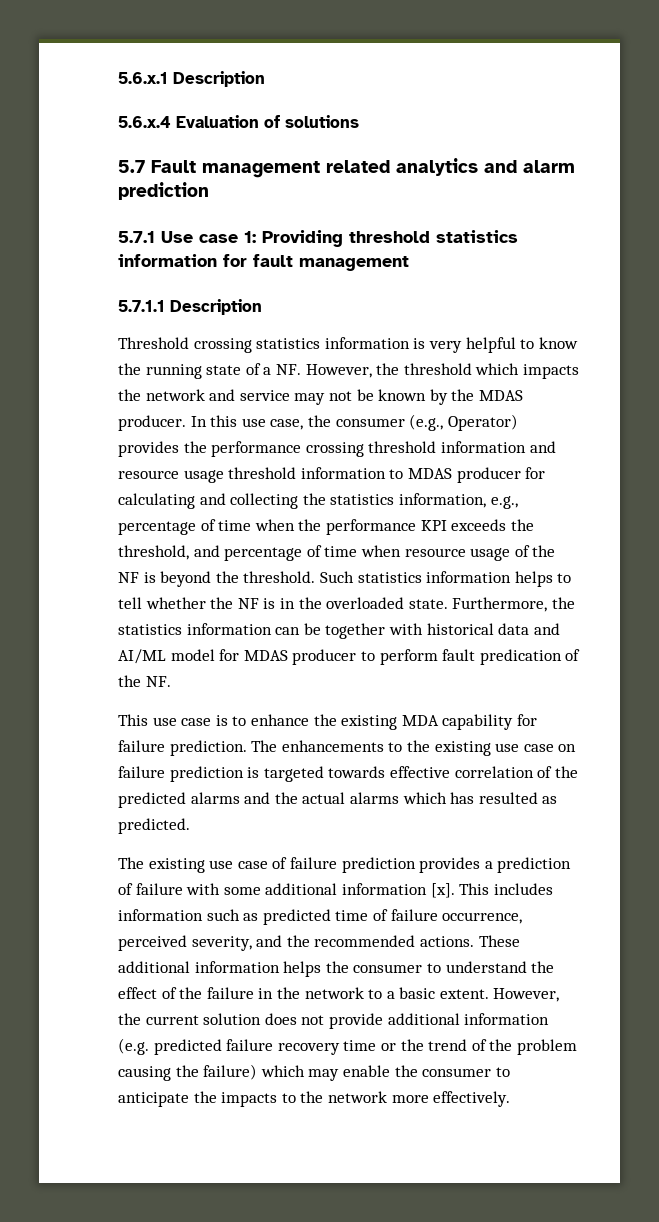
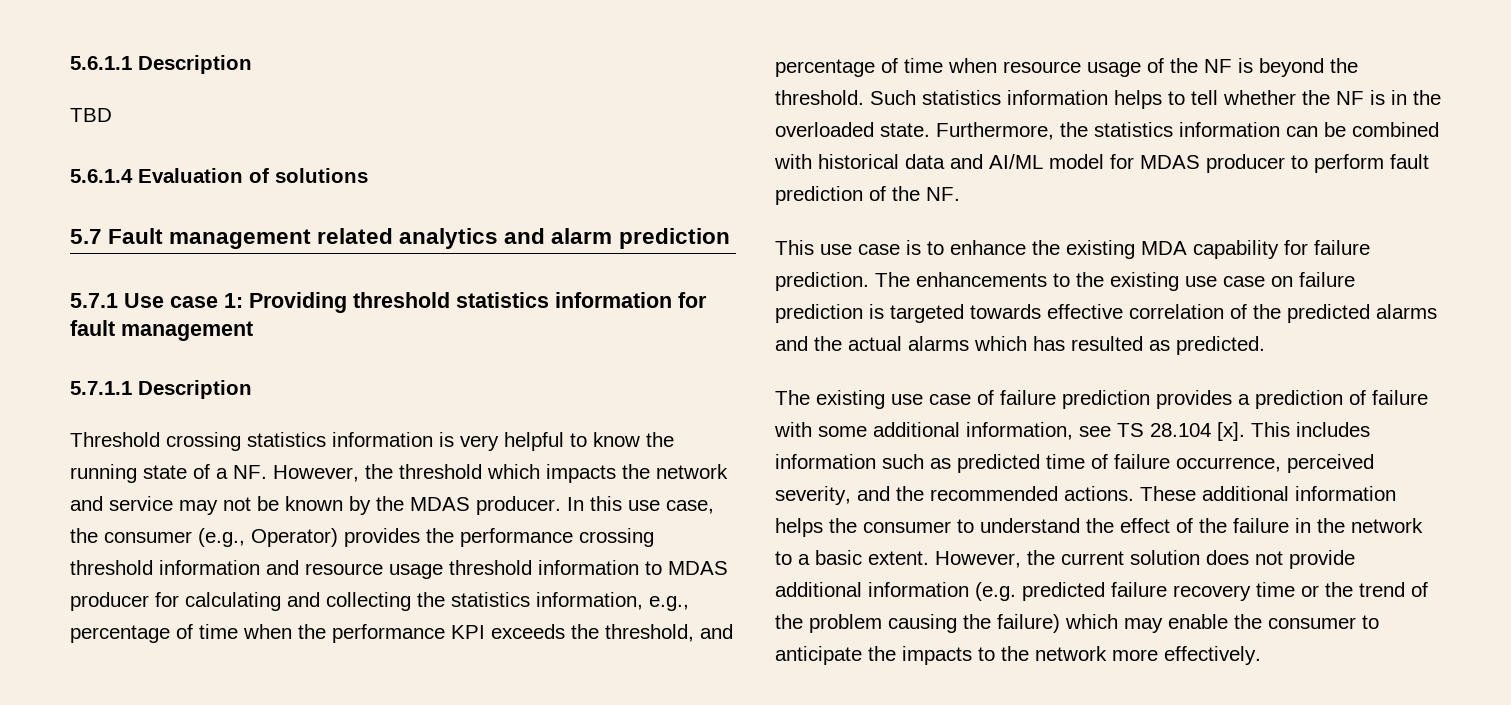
- 5.6.x.1 Description
- 5.6.x.4 Evaluation of solutions
+ 5.6.1.1 Description
+ TBD
+ 5.6.1.4 Evaluation of solutions
- Furthermore, the statistics information can be together with historical data and AI/ML model for MDAS producer to perform fault predication of the NF.
+ Furthermore, the statistics information can be combined with historical data and AI/ML model for MDAS producer to perform fault prediction of the NF.
- The existing use case of failure prediction provides a prediction of failure with some additional information [x].
+ The existing use case of failure prediction provides a prediction of failure with some additional information, see TS 28.104 [x].

